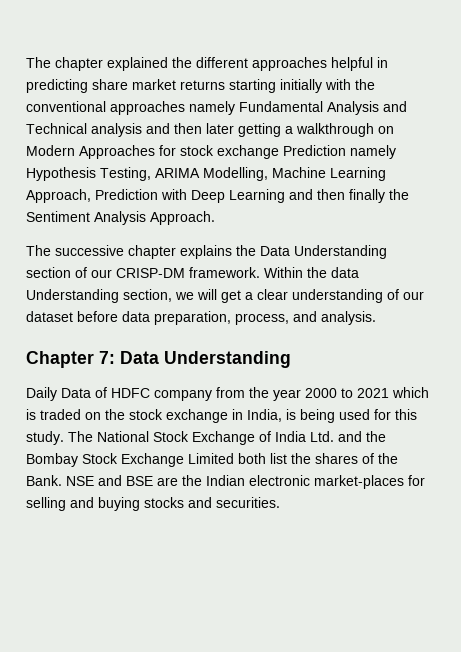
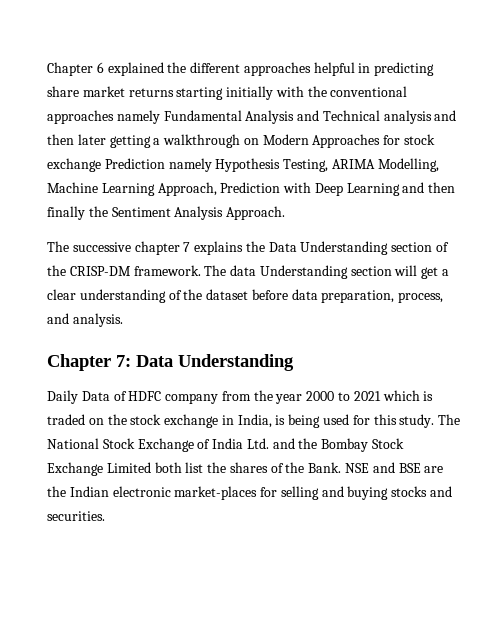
- The chapter explained the different approaches helpful in predicting share market returns starting initially with the conventional approaches namely Fundamental Analysis and Technical analysis and then later getting a walkthrough on Modern Approaches for stock exchange Prediction namely Hypothesis Testing, ARIMA Modelling, Machine Learning Approach, Prediction with Deep Learning and then finally the Sentiment Analysis Approach.
+ Chapter 6 explained the different approaches helpful in predicting share market returns starting initially with the conventional approaches namely Fundamental Analysis and Technical analysis and then later getting a walkthrough on Modern Approaches for stock exchange Prediction namely Hypothesis Testing, ARIMA Modelling, Machine Learning Approach, Prediction with Deep Learning and then finally the Sentiment Analysis Approach.
- The successive chapter explains the Data Understanding section of our CRISP-DM framework.
+ The successive chapter 7 explains the Data Understanding section of the CRISP-DM framework.
- Within the data Understanding section, we will get a clear understanding of our dataset before data preparation, process, and analysis.
+ The data Understanding section will get a clear understanding of the dataset before data preparation, process, and analysis.

